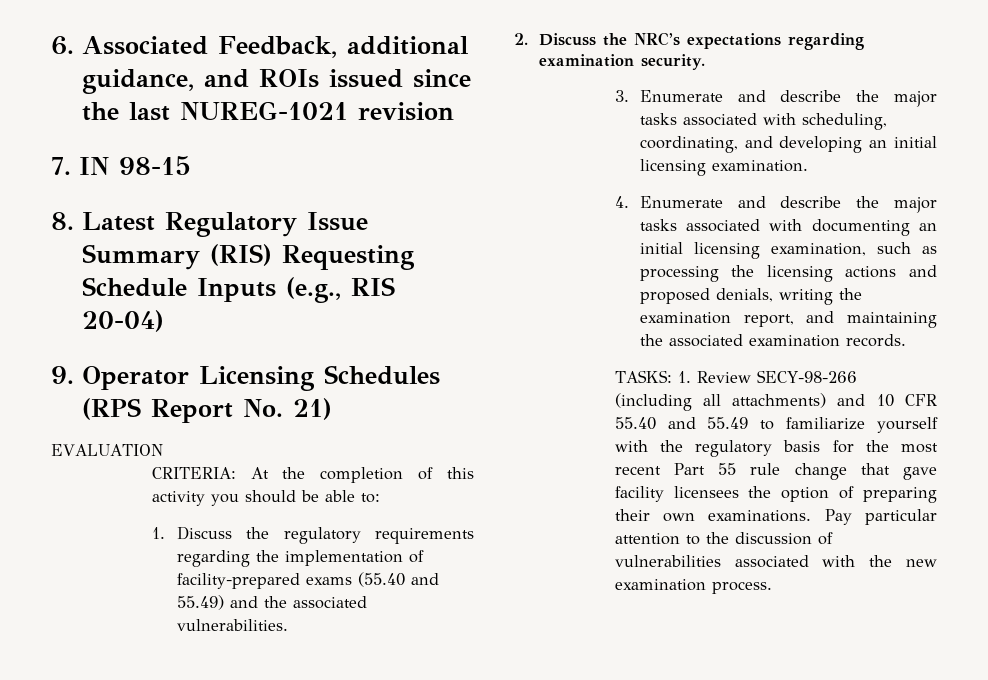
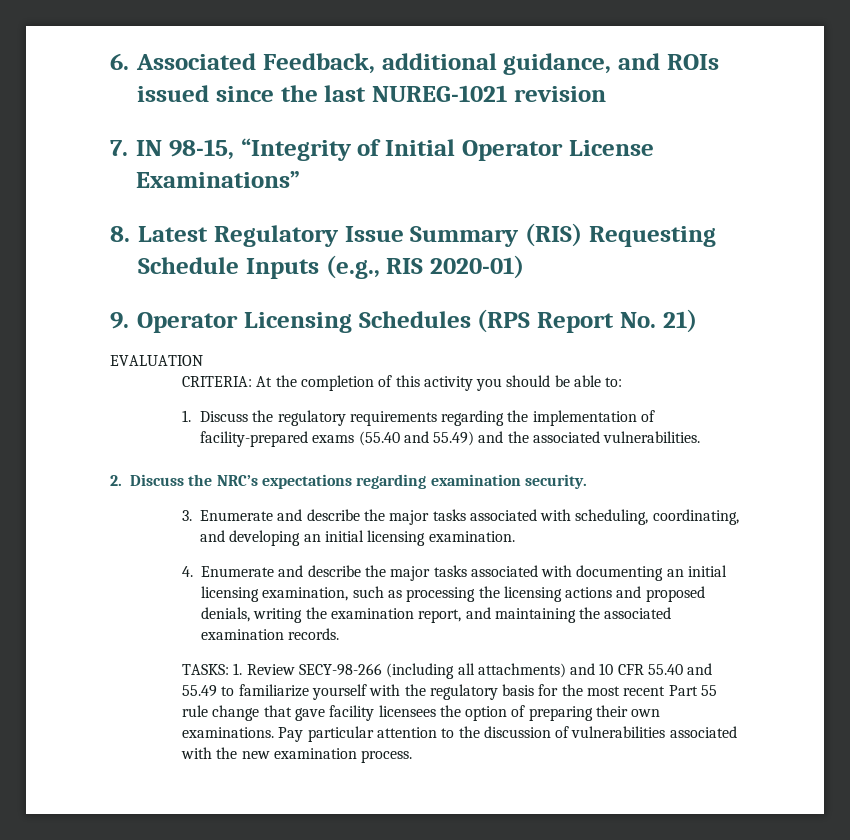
- 7. IN 98-15
+ 7. IN 98-15, “Integrity of Initial Operator License Examinations”
- 8. Latest Regulatory Issue Summary (RIS) Requesting Schedule Inputs (e.g., RIS 20-04)
+ 8. Latest Regulatory Issue Summary (RIS) Requesting Schedule Inputs (e.g., RIS 2020-01)

